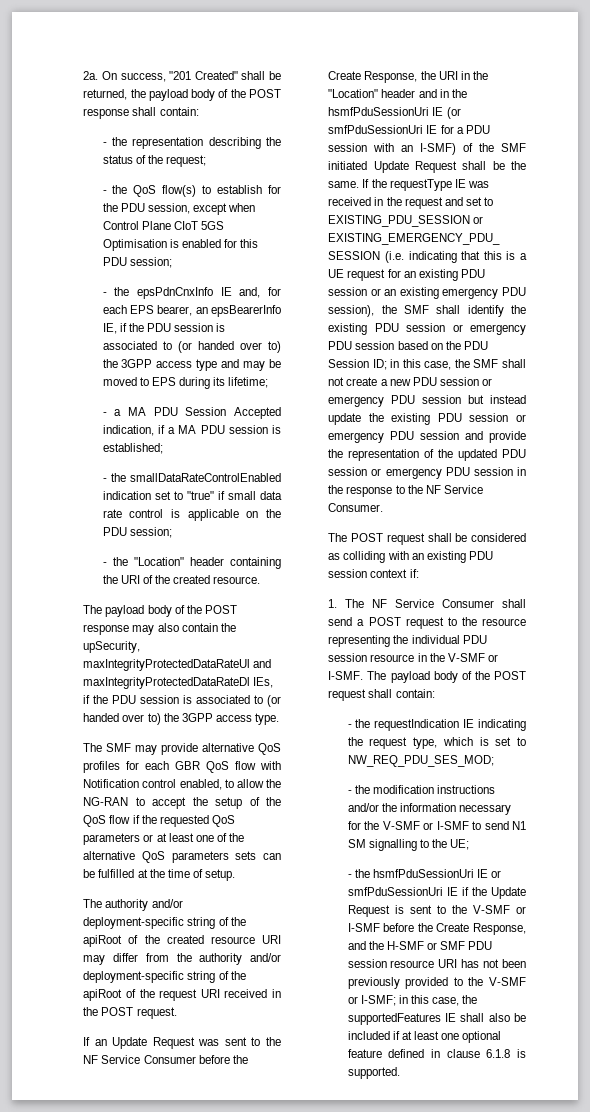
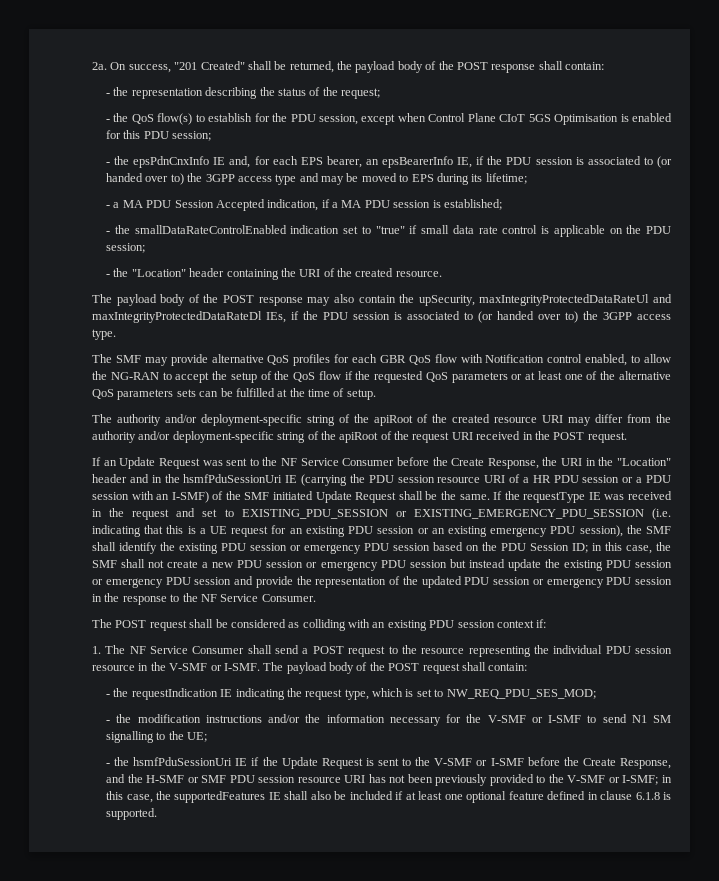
- If an Update Request was sent to the NF Service Consumer before the Create Response, the URI in the "Location" header and in the hsmfPduSessionUri IE (or smfPduSessionUri IE for a PDU session with an I-SMF) of the SMF initiated Update Request shall be the same.
+ If an Update Request was sent to the NF Service Consumer before the Create Response, the URI in the "Location" header and in the hsmfPduSessionUri IE (carrying the PDU session resource URI of a HR PDU session or a PDU session with an I-SMF) of the SMF initiated Update Request shall be the same.
- - the hsmfPduSessionUri IE or smfPduSessionUri IE if the Update Request is sent to the V-SMF or I-SMF before the Create Response, and the H-SMF or SMF PDU session resource URI has not been previously provided to the V-SMF or I-SMF; in this case, the supportedFeatures IE shall also be included if at least one optional feature defined in clause 6.1.8 is supported.
+ - the hsmfPduSessionUri IE if the Update Request is sent to the V-SMF or I-SMF before the Create Response, and the H-SMF or SMF PDU session resource URI has not been previously provided to the V-SMF or I-SMF; in this case, the supportedFeatures IE shall also be included if at least one optional feature defined in clause 6.1.8 is supported.

